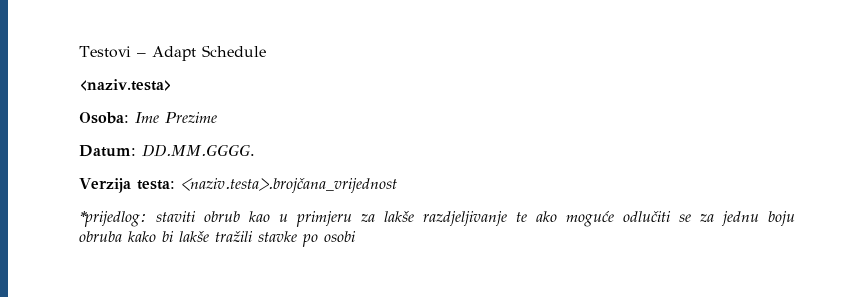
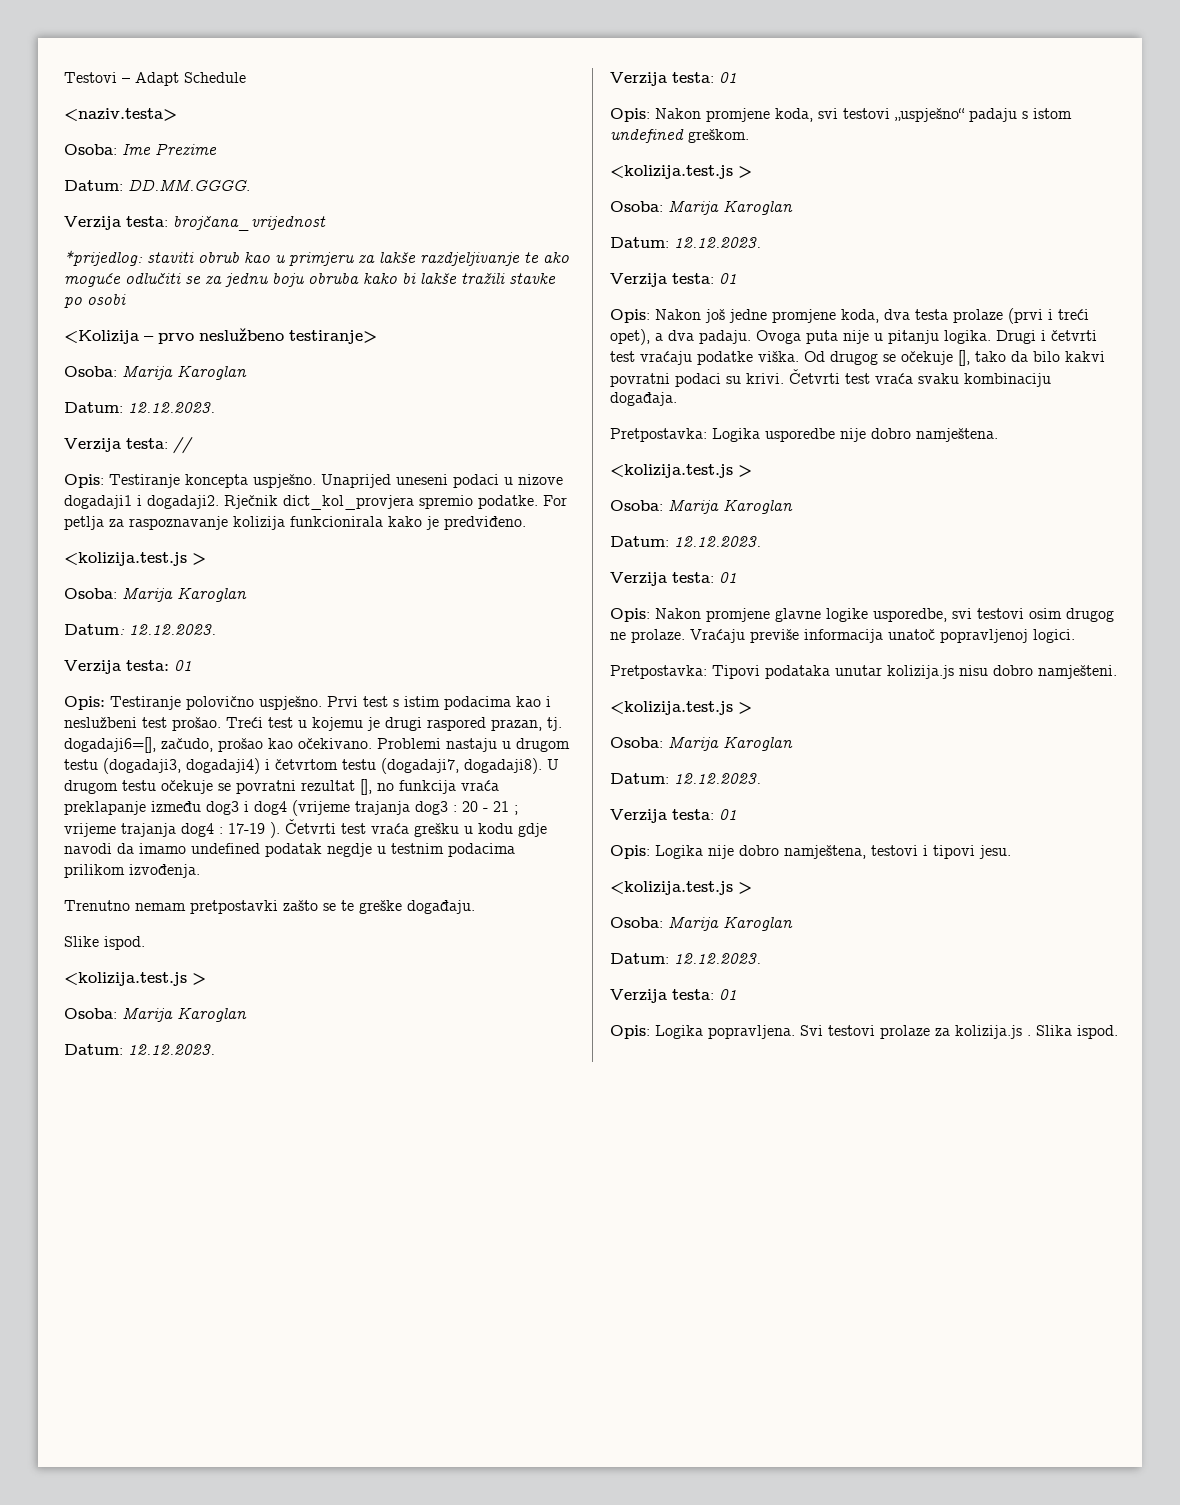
- Verzija testa: <naziv.testa>.brojčana_vrijednost
+ Verzija testa: brojčana_vrijednost
+ <Kolizija – prvo neslužbeno testiranje>
+ Osoba: Marija Karoglan
+ Datum: 12.12.2023.
+ Verzija testa: //
+ Opis: Testiranje koncepta uspješno. Unaprijed uneseni podaci u nizove dogadaji1 i dogadaji2. Rječnik dict_kol_provjera spremio podatke. For petlja za raspoznavanje kolizija funkcionirala kako je predviđeno.
+ <kolizija.test.js >
+ Osoba: Marija Karoglan
+ Datum: 12.12.2023.
+ Verzija testa: 01
+ Opis: Testiranje polovično uspješno. Prvi test s istim podacima kao i neslužbeni test prošao. Treći test u kojemu je drugi raspored prazan, tj. dogadaji6=[], začudo, prošao kao očekivano. Problemi nastaju u drugom testu (dogadaji3, dogadaji4) i četvrtom testu (dogadaji7, dogadaji8). U drugom testu očekuje se povratni rezultat [], no funkcija vraća preklapanje između dog3 i dog4 (vrijeme trajanja dog3 : 20 - 21 ; vrijeme trajanja dog4 : 17-19 ). Četvrti test vraća grešku u kodu gdje navodi da imamo undefined podatak negdje u testnim podacima prilikom izvođenja.
+ Trenutno nemam pretpostavki zašto se te greške događaju.
+ Slike ispod.
+ <kolizija.test.js >
+ Osoba: Marija Karoglan
+ Datum: 12.12.2023.
+ Verzija testa: 01
+ Opis: Nakon promjene koda, svi testovi „uspješno“ padaju s istom undefined greškom.
+ <kolizija.test.js >
+ Osoba: Marija Karoglan
+ Datum: 12.12.2023.
+ Verzija testa: 01
+ Opis: Nakon još jedne promjene koda, dva testa prolaze (prvi i treći opet), a dva padaju. Ovoga puta nije u pitanju logika. Drugi i četvrti test vraćaju podatke viška. Od drugog se očekuje [], tako da bilo kakvi povratni podaci su krivi. Četvrti test vraća svaku kombinaciju događaja.
+ Pretpostavka: Logika usporedbe nije dobro namještena.
+ <kolizija.test.js >
+ Osoba: Marija Karoglan
+ Datum: 12.12.2023.
+ Verzija testa: 01
+ Opis: Nakon promjene glavne logike usporedbe, svi testovi osim drugog ne prolaze. Vraćaju previše informacija unatoč popravljenoj logici.
+ Pretpostavka: Tipovi podataka unutar kolizija.js nisu dobro namješteni.
+ <kolizija.test.js >
+ Osoba: Marija Karoglan
+ Datum: 12.12.2023.
+ Verzija testa: 01
+ Opis: Logika nije dobro namještena, testovi i tipovi jesu.
+ <kolizija.test.js >
+ Osoba: Marija Karoglan
+ Datum: 12.12.2023.
+ Verzija testa: 01
+ Opis: Logika popravljena. Svi testovi prolaze za kolizija.js . Slika ispod.

